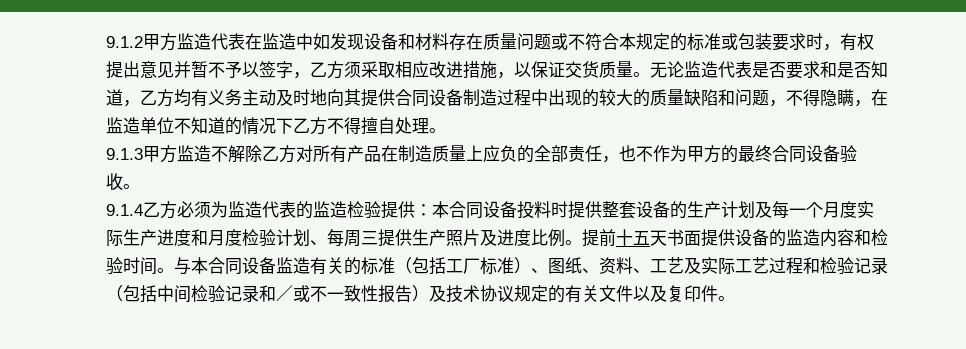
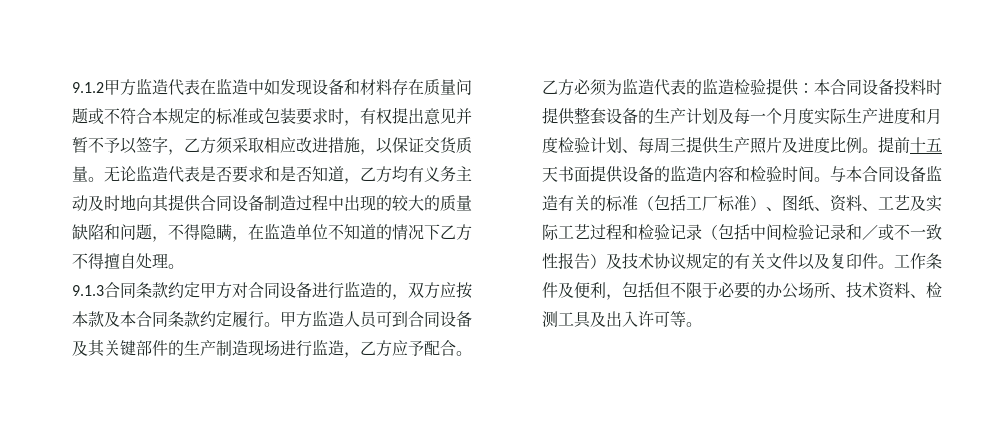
- 9.1.3甲方监造不解除乙方对所有产品在制造质量上应负的全部责任，也不作为甲方的最终合同设备验收。
- 9.1.4乙方必须为监造代表的监造检验提供：本合同设备投料时提供整套设备的生产计划及每一个月度实际生产进度和月度检验计划、每周三提供生产照片及进度比例。
+ 9.1.3合同条款约定甲方对合同设备进行监造的，双方应按本款及本合同条款约定履行。甲方监造人员可到合同设备及其关键部件的生产制造现场进行监造，乙方应予配合。乙方必须为监造代表的监造检验提供：本合同设备投料时提供整套设备的生产计划及每一个月度实际生产进度和月度检验计划、每周三提供生产照片及进度比例。
+ 工作条件及便利，包括但不限于必要的办公场所、技术资料、检测工具及出入许可等。

